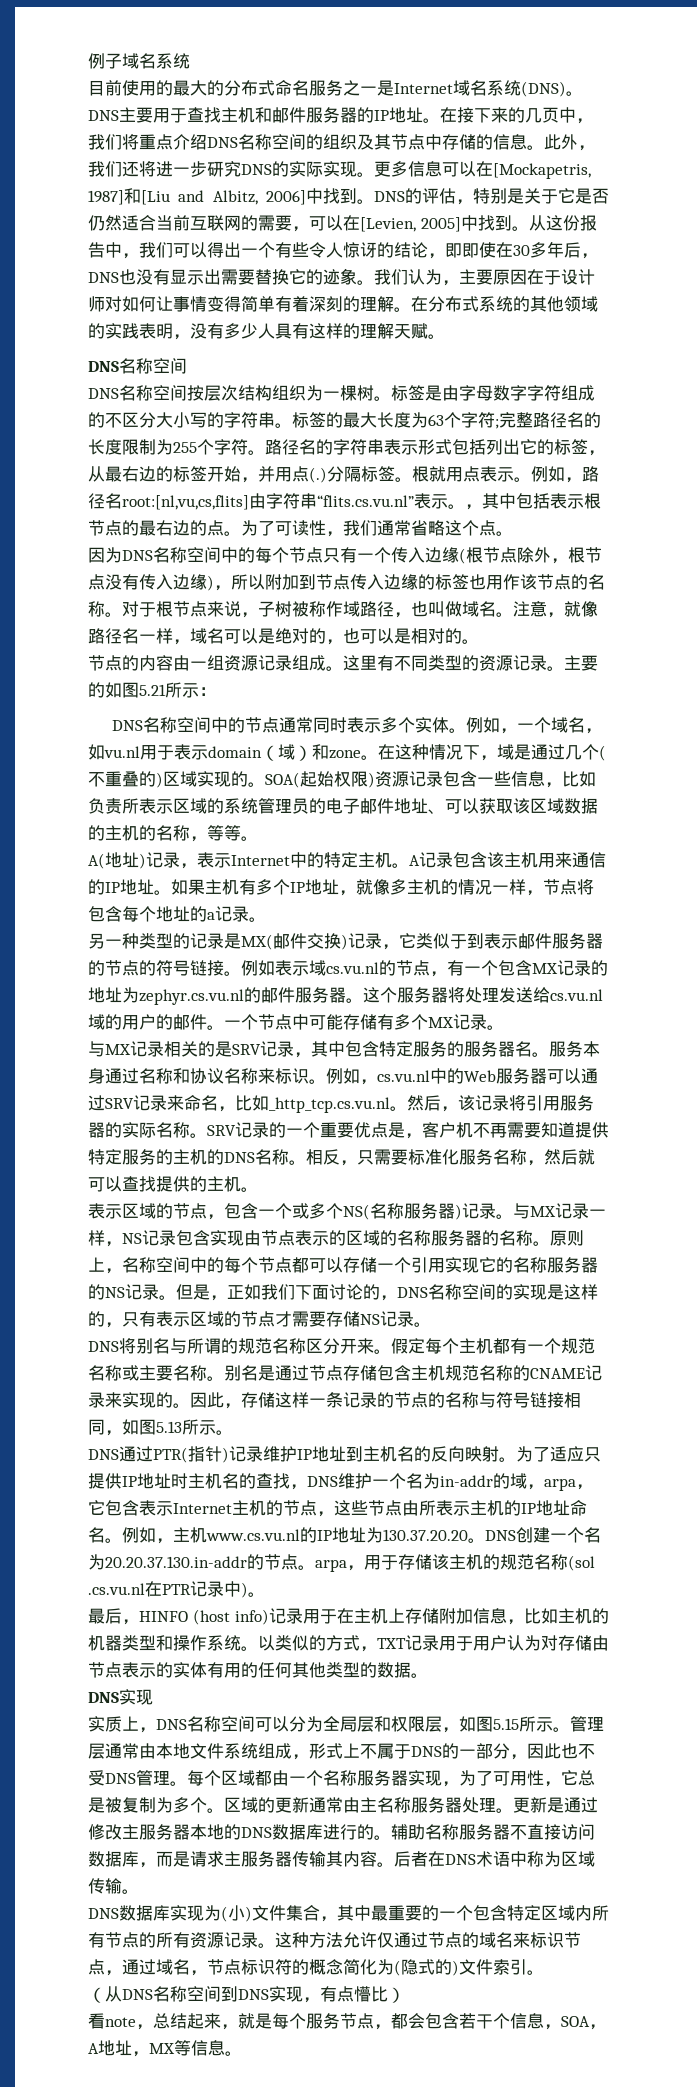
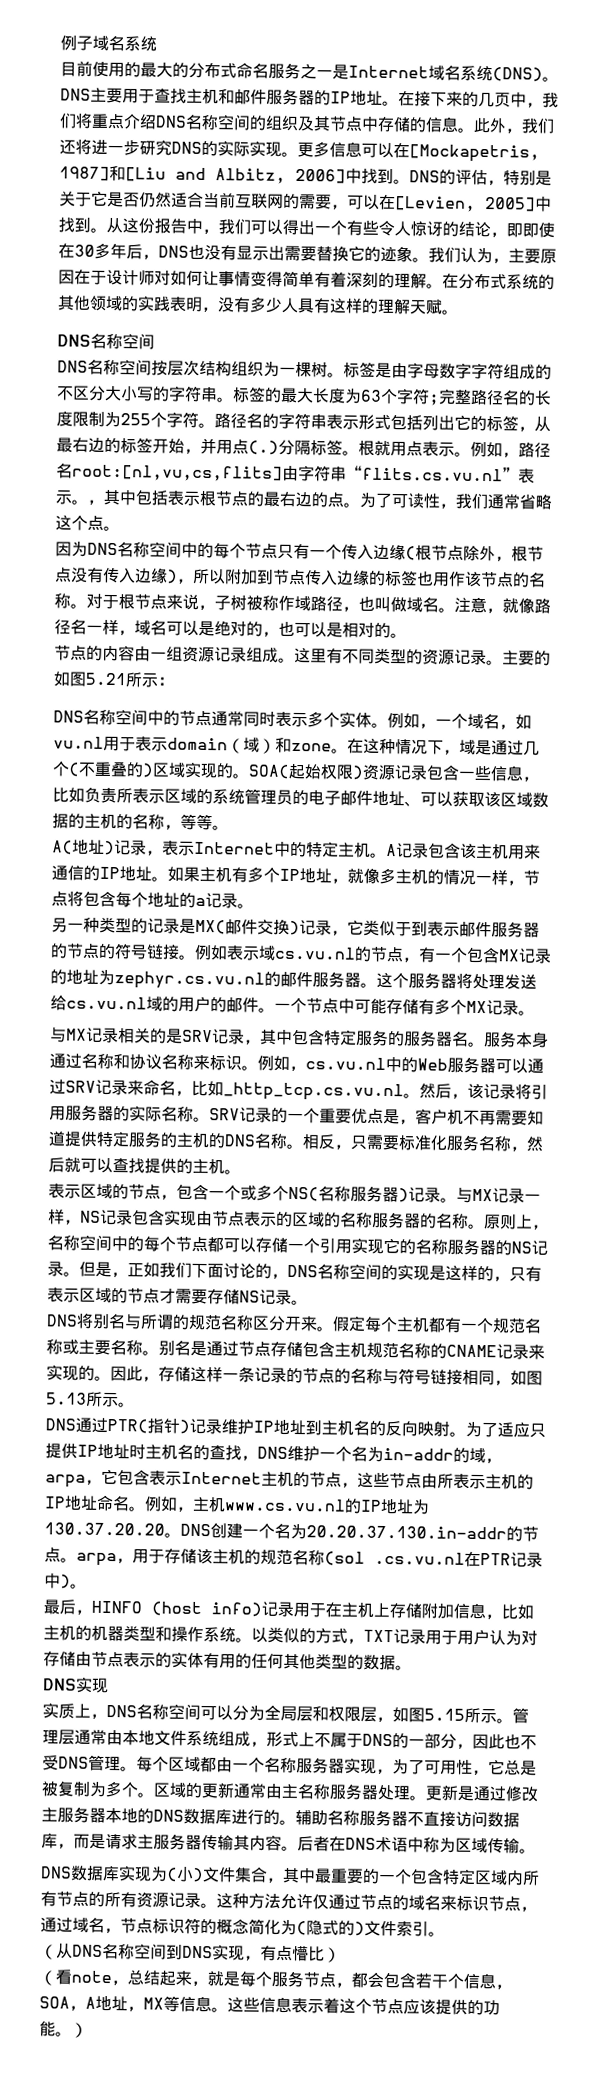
- 看note，总结起来，就是每个服务节点，都会包含若干个信息，SOA，A地址，MX等信息。
+ （看note，总结起来，就是每个服务节点，都会包含若干个信息，SOA，A地址，MX等信息。
+ 这些信息表示着这个节点应该提供的功能。）

